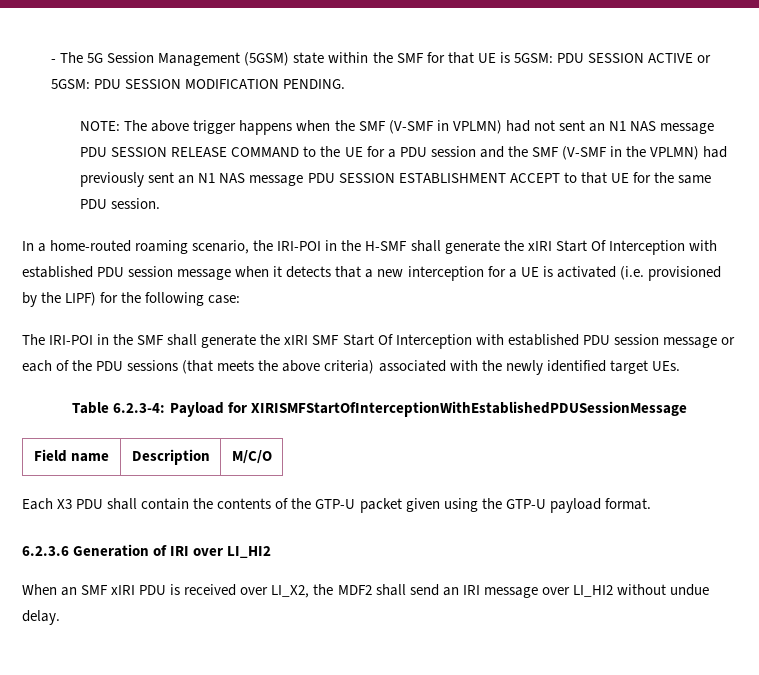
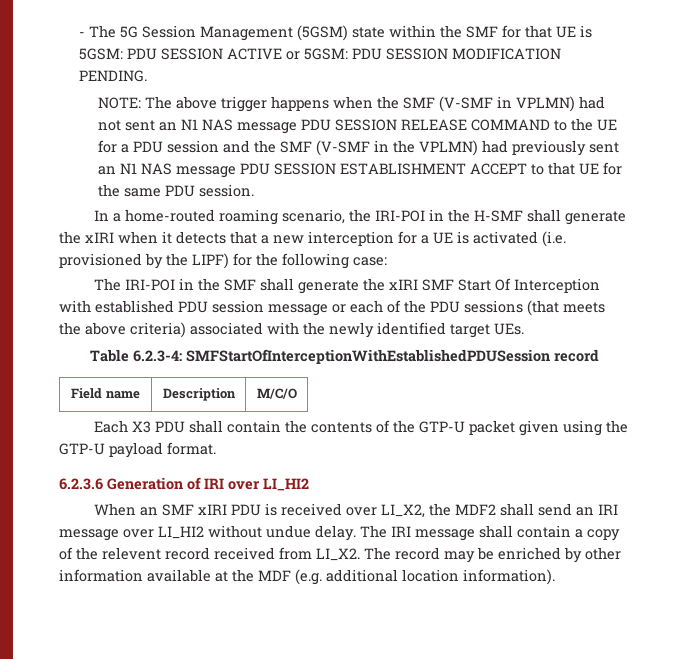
- In a home-routed roaming scenario, the IRI-POI in the H-SMF shall generate the xIRI Start Of Interception with established PDU session message when it detects that a new interception for a UE is activated (i.e. provisioned by the LIPF) for the following case:
+ In a home-routed roaming scenario, the IRI-POI in the H-SMF shall generate the xIRI when it detects that a new interception for a UE is activated (i.e. provisioned by the LIPF) for the following case:
- Table 6.2.3-4: Payload for XIRISMFStartOfInterceptionWithEstablishedPDUSessionMessage
+ Table 6.2.3-4: SMFStartOfInterceptionWithEstablishedPDUSession record
+ The IRI message shall contain a copy of the relevent record received from LI_X2. The record may be enriched by other information available at the MDF (e.g. additional location information).

